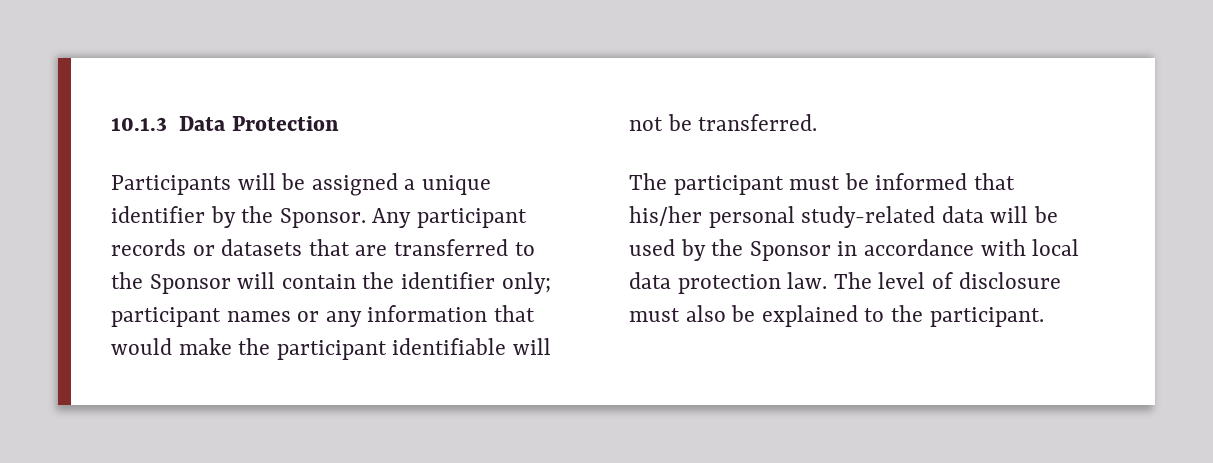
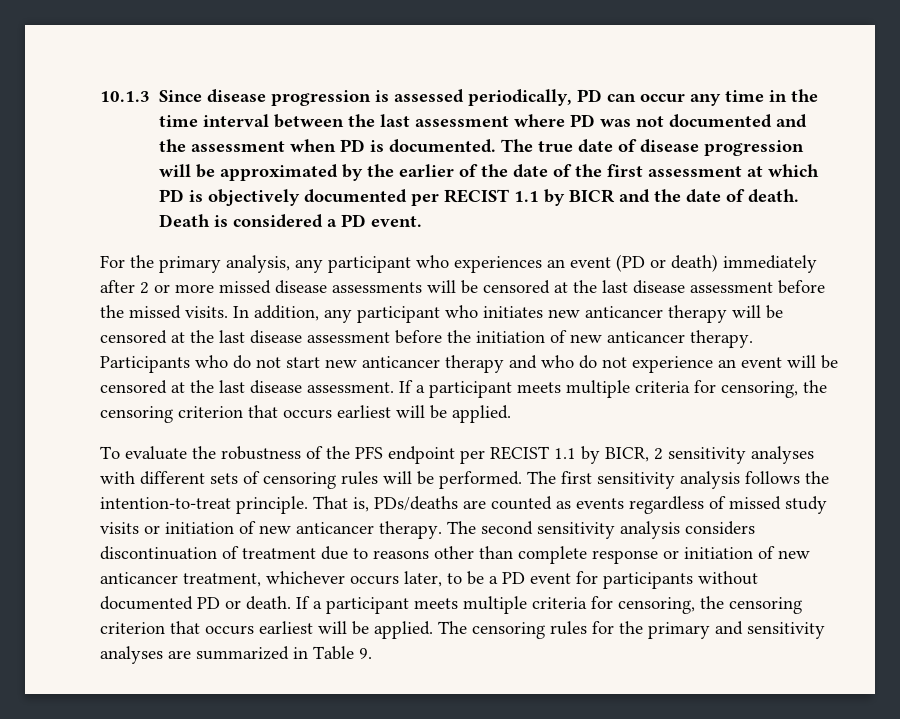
- 10.1.3 Data Protection
- Participants will be assigned a unique identifier by the Sponsor. Any participant records or datasets that are transferred to the Sponsor will contain the identifier only; participant names or any information that would make the participant identifiable will not be transferred.
- The participant must be informed that his/her personal study-related data will be used by the Sponsor in accordance with local data protection law. The level of disclosure must also be explained to the participant.
+ 10.1.3 Since disease progression is assessed periodically, PD can occur any time in the time interval between the last assessment where PD was not documented and the assessment when PD is documented. The true date of disease progression will be approximated by the earlier of the date of the first assessment at which PD is objectively documented per RECIST 1.1 by BICR and the date of death. Death is considered a PD event.
+ For the primary analysis, any participant who experiences an event (PD or death) immediately after 2 or more missed disease assessments will be censored at the last disease assessment before the missed visits. In addition, any participant who initiates new anticancer therapy will be censored at the last disease assessment before the initiation of new anticancer therapy. Participants who do not start new anticancer therapy and who do not experience an event will be censored at the last disease assessment. If a participant meets multiple criteria for censoring, the censoring criterion that occurs earliest will be applied.
+ To evaluate the robustness of the PFS endpoint per RECIST 1.1 by BICR, 2 sensitivity analyses with different sets of censoring rules will be performed. The first sensitivity analysis follows the intention-to-treat principle. That is, PDs/deaths are counted as events regardless of missed study visits or initiation of new anticancer therapy. The second sensitivity analysis considers discontinuation of treatment due to reasons other than complete response or initiation of new anticancer treatment, whichever occurs later, to be a PD event for participants without documented PD or death. If a participant meets multiple criteria for censoring, the censoring criterion that occurs earliest will be applied. The censoring rules for the primary and sensitivity analyses are summarized in Table 9.

